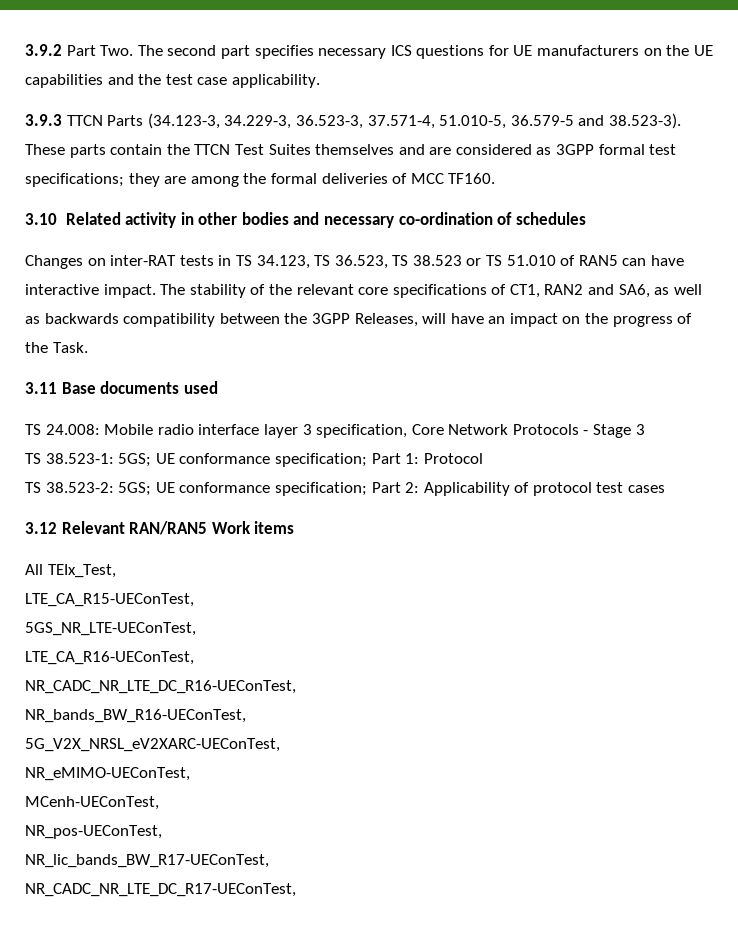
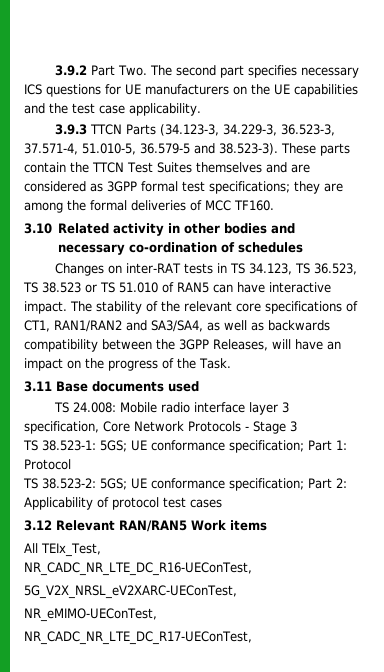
- The stability of the relevant core specifications of CT1, RAN2 and SA6, as well as backwards compatibility between the 3GPP Releases, will have an impact on the progress of the Task.
+ The stability of the relevant core specifications of CT1, RAN1/RAN2 and SA3/SA4, as well as backwards compatibility between the 3GPP Releases, will have an impact on the progress of the Task.
- LTE_CA_R15-UEConTest,
- 5GS_NR_LTE-UEConTest,
- LTE_CA_R16-UEConTest,
- NR_bands_BW_R16-UEConTest,
- MCenh-UEConTest,
- NR_pos-UEConTest,
- NR_lic_bands_BW_R17-UEConTest,

